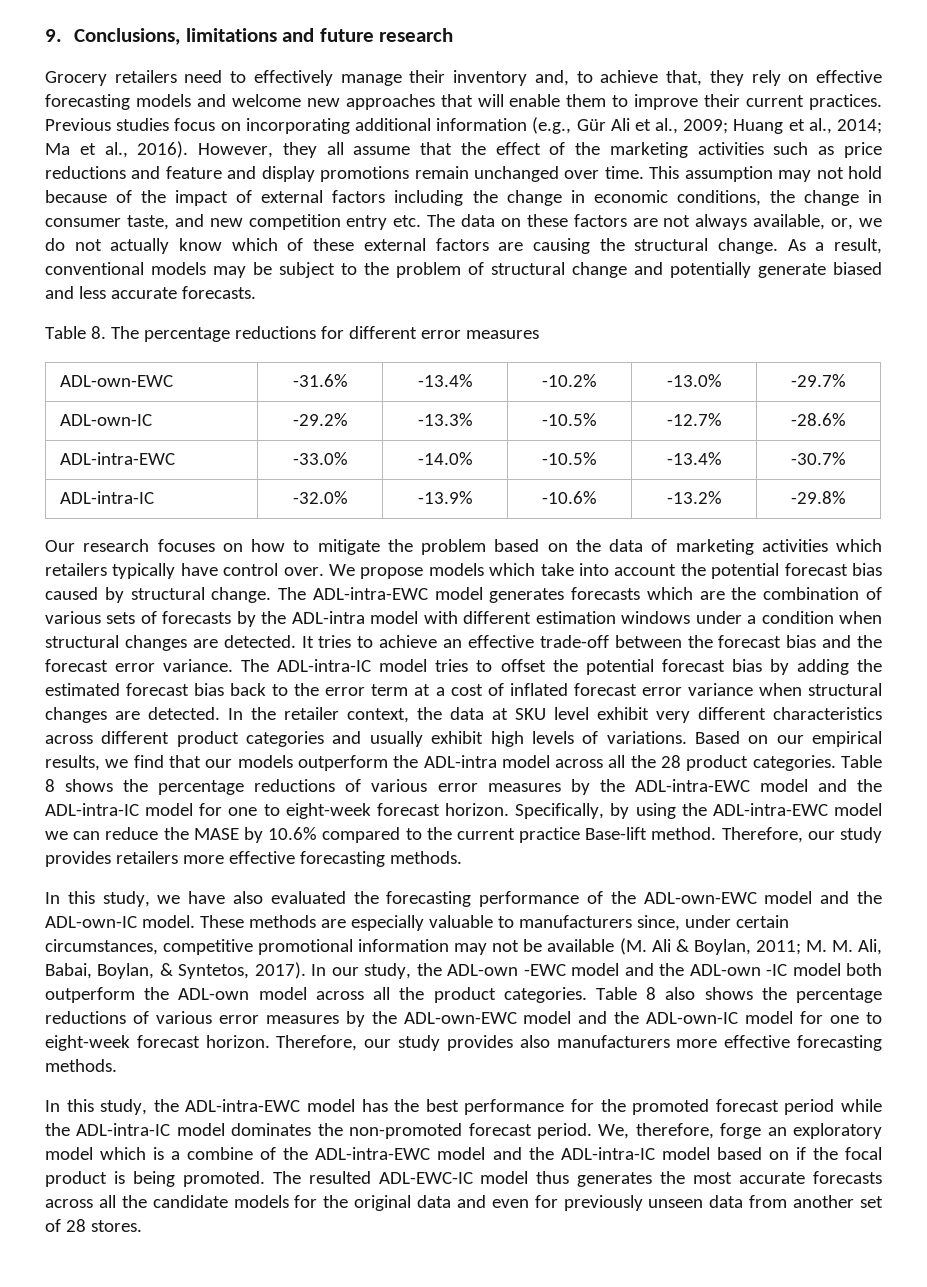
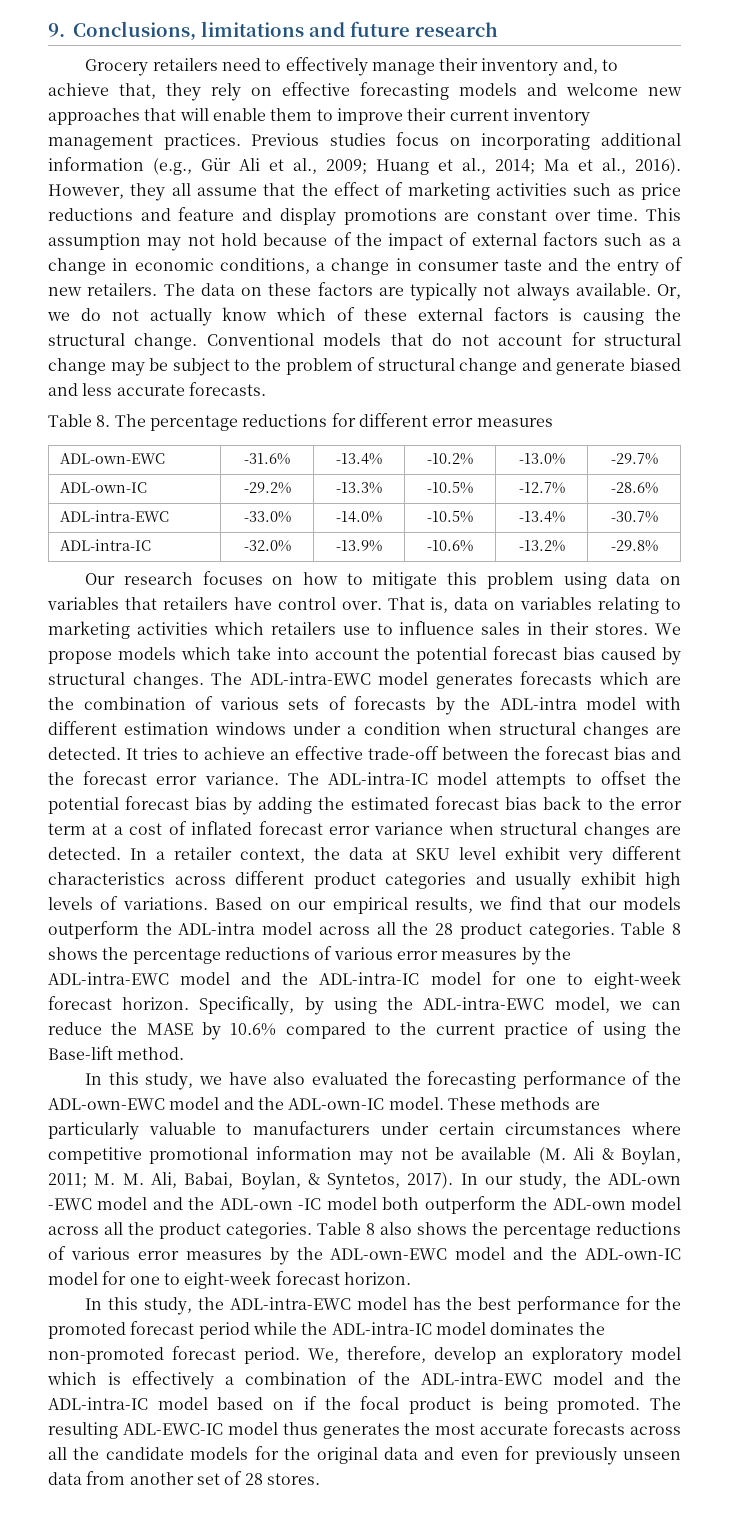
- Grocery retailers need to effectively manage their inventory and, to achieve that, they rely on effective forecasting models and welcome new approaches that will enable them to improve their current practices.
+ Grocery retailers need to effectively manage their inventory and, to achieve that, they rely on effective forecasting models and welcome new approaches that will enable them to improve their current inventory management practices.
- However, they all assume that the effect of the marketing activities such as price reductions and feature and display promotions remain unchanged over time.
+ However, they all assume that the effect of marketing activities such as price reductions and feature and display promotions are constant over time.
- This assumption may not hold because of the impact of external factors including the change in economic conditions, the change in consumer taste, and new competition entry etc. The data on these factors are not always available, or, we do not actually know which of these external factors are causing the structural change.
+ This assumption may not hold because of the impact of external factors such as a change in economic conditions, a change in consumer taste and the entry of new retailers. The data on these factors are typically not always available. Or, we do not actually know which of these external factors is causing the structural change.
- As a result, conventional models may be subject to the problem of structural change and potentially generate biased and less accurate forecasts.
+ Conventional models that do not account for structural change may be subject to the problem of structural change and generate biased and less accurate forecasts.
- Our research focuses on how to mitigate the problem based on the data of marketing activities which retailers typically have control over.
+ Our research focuses on how to mitigate this problem using data on variables that retailers have control over. That is, data on variables relating to marketing activities which retailers use to influence sales in their stores.
- We propose models which take into account the potential forecast bias caused by structural change.
+ We propose models which take into account the potential forecast bias caused by structural changes.
- The ADL-intra-IC model tries to offset the potential forecast bias by adding the estimated forecast bias back to the error term at a cost of inflated forecast error variance when structural changes are detected.
+ The ADL-intra-IC model attempts to offset the potential forecast bias by adding the estimated forecast bias back to the error term at a cost of inflated forecast error variance when structural changes are detected.
- In the retailer context, the data at SKU level exhibit very different characteristics across different product categories and usually exhibit high levels of variations.
+ In a retailer context, the data at SKU level exhibit very different characteristics across different product categories and usually exhibit high levels of variations.
- Specifically, by using the ADL-intra-EWC model we can reduce the MASE by 10.6% compared to the current practice Base-lift method. Therefore, our study provides retailers more effective forecasting methods.
+ Specifically, by using the ADL-intra-EWC model, we can reduce the MASE by 10.6% compared to the current practice of using the Base-lift method.
- These methods are especially valuable to manufacturers since, under certain circumstances, competitive promotional information may not be available (M. Ali & Boylan, 2011; M. M. Ali, Babai, Boylan, & Syntetos, 2017).
+ These methods are particularly valuable to manufacturers under certain circumstances where competitive promotional information may not be available (M. Ali & Boylan, 2011; M. M. Ali, Babai, Boylan, & Syntetos, 2017).
- Therefore, our study provides also manufacturers more effective forecasting methods.
- We, therefore, forge an exploratory model which is a combine of the ADL-intra-EWC model and the ADL-intra-IC model based on if the focal product is being promoted.
+ We, therefore, develop an exploratory model which is effectively a combination of the ADL-intra-EWC model and the ADL-intra-IC model based on if the focal product is being promoted.
- The resulted ADL-EWC-IC model thus generates the most accurate forecasts across all the candidate models for the original data and even for previously unseen data from another set of 28 stores.
+ The resulting ADL-EWC-IC model thus generates the most accurate forecasts across all the candidate models for the original data and even for previously unseen data from another set of 28 stores.

